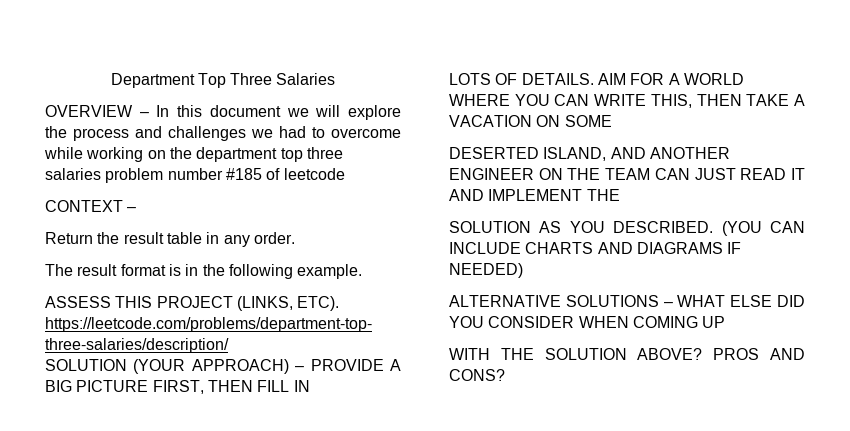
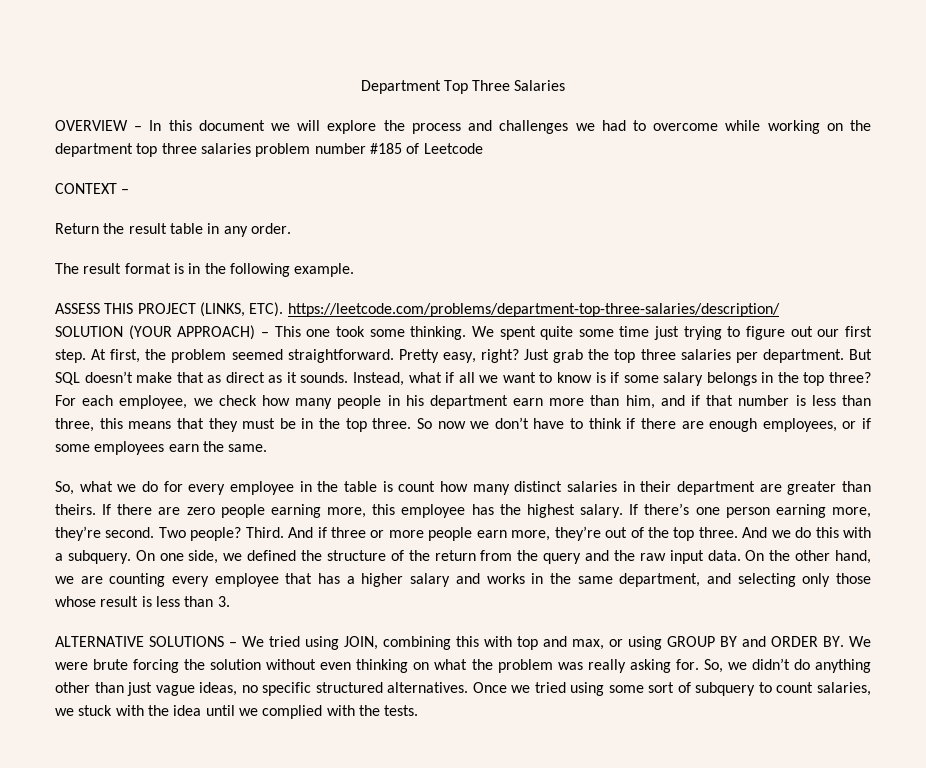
- OVERVIEW – In this document we will explore the process and challenges we had to overcome while working on the department top three salaries problem number #185 of leetcode
+ OVERVIEW – In this document we will explore the process and challenges we had to overcome while working on the department top three salaries problem number #185 of Leetcode
- SOLUTION (YOUR APPROACH) – PROVIDE A BIG PICTURE FIRST, THEN FILL IN
- LOTS OF DETAILS. AIM FOR A WORLD WHERE YOU CAN WRITE THIS, THEN TAKE A VACATION ON SOME
- DESERTED ISLAND, AND ANOTHER ENGINEER ON THE TEAM CAN JUST READ IT AND IMPLEMENT THE
- SOLUTION AS YOU DESCRIBED. (YOU CAN INCLUDE CHARTS AND DIAGRAMS IF NEEDED)
- ALTERNATIVE SOLUTIONS – WHAT ELSE DID YOU CONSIDER WHEN COMING UP
- WITH THE SOLUTION ABOVE? PROS AND CONS?
+ SOLUTION (YOUR APPROACH) – This one took some thinking. We spent quite some time just trying to figure out our first step. At first, the problem seemed straightforward. Pretty easy, right? Just grab the top three salaries per department. But SQL doesn’t make that as direct as it sounds. Instead, what if all we want to know is if some salary belongs in the top three? For each employee, we check how many people in his department earn more than him, and if that number is less than three, this means that they must be in the top three. So now we don’t have to think if there are enough employees, or if some employees earn the same.
+ So, what we do for every employee in the table is count how many distinct salaries in their department are greater than theirs. If there are zero people earning more, this employee has the highest salary. If there’s one person earning more, they’re second. Two people? Third. And if three or more people earn more, they’re out of the top three. And we do this with a subquery. On one side, we defined the structure of the return from the query and the raw input data. On the other hand, we are counting every employee that has a higher salary and works in the same department, and selecting only those whose result is less than 3.
+ ALTERNATIVE SOLUTIONS – We tried using JOIN, combining this with top and max, or using GROUP BY and ORDER BY. We were brute forcing the solution without even thinking on what the problem was really asking for. So, we didn’t do anything other than just vague ideas, no specific structured alternatives. Once we tried using some sort of subquery to count salaries, we stuck with the idea until we complied with the tests.

